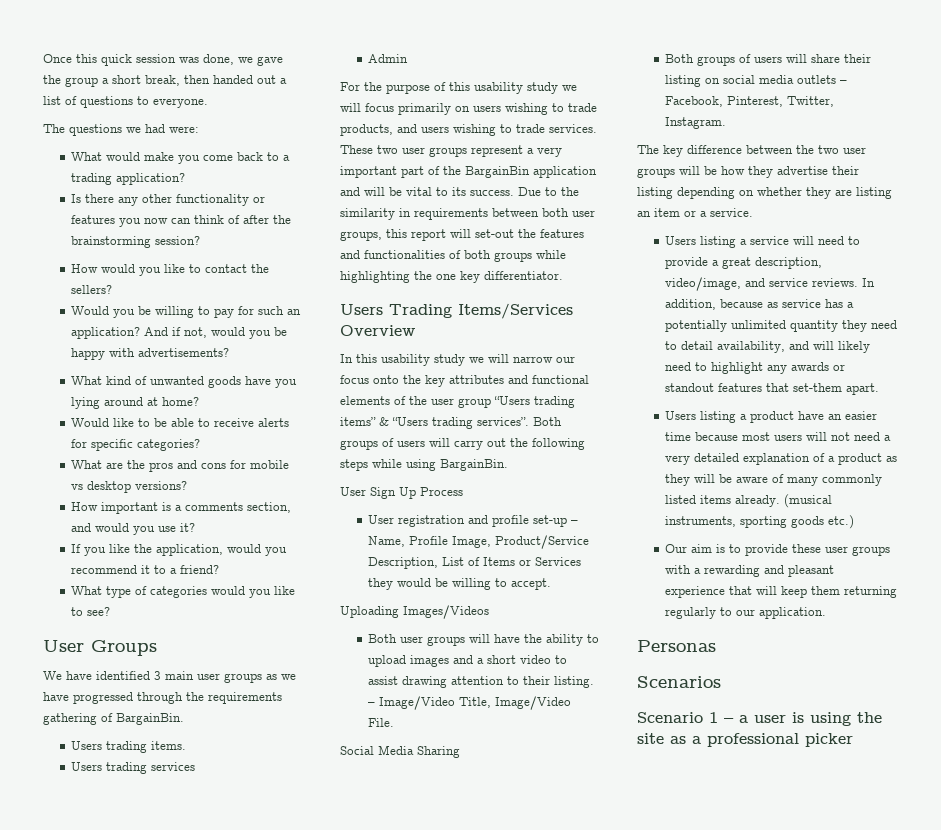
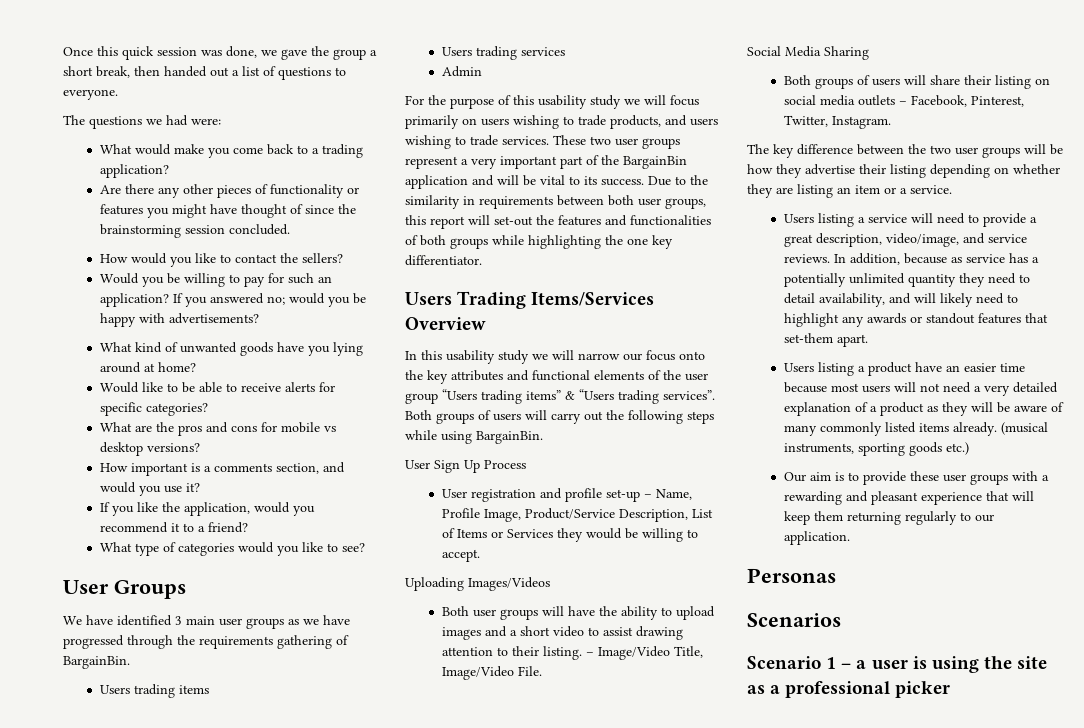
- Is there any other functionality or features you now can think of after the brainstorming session?
+ Are there any other pieces of functionality or features you might have thought of since the brainstorming session concluded.
- And if not, would you be happy with advertisements?
+ If you answered no; would you be happy with advertisements?
- Users trading items.
+ Users trading items

